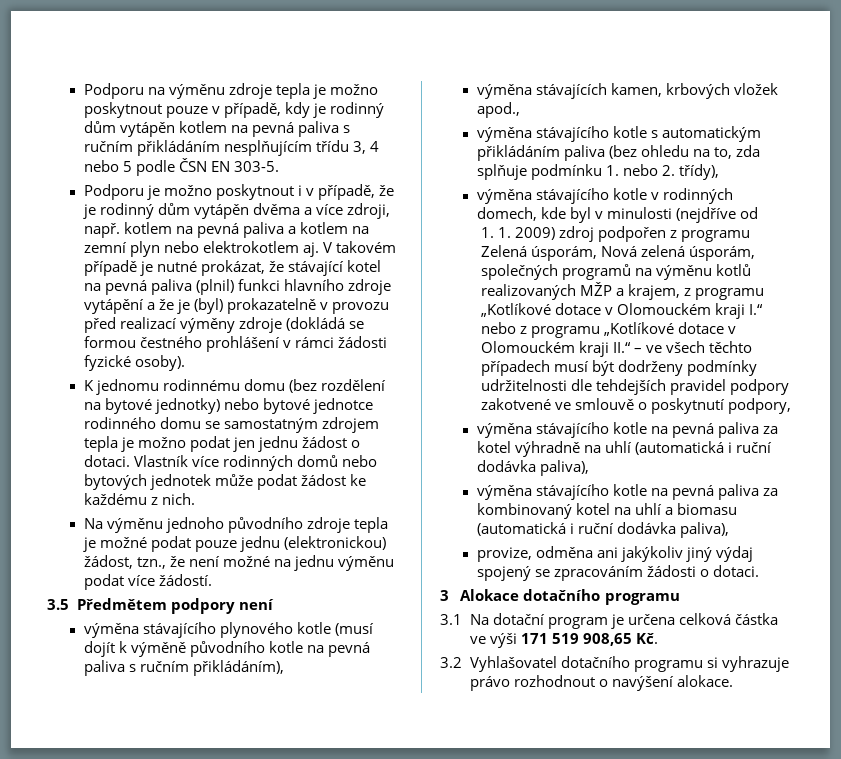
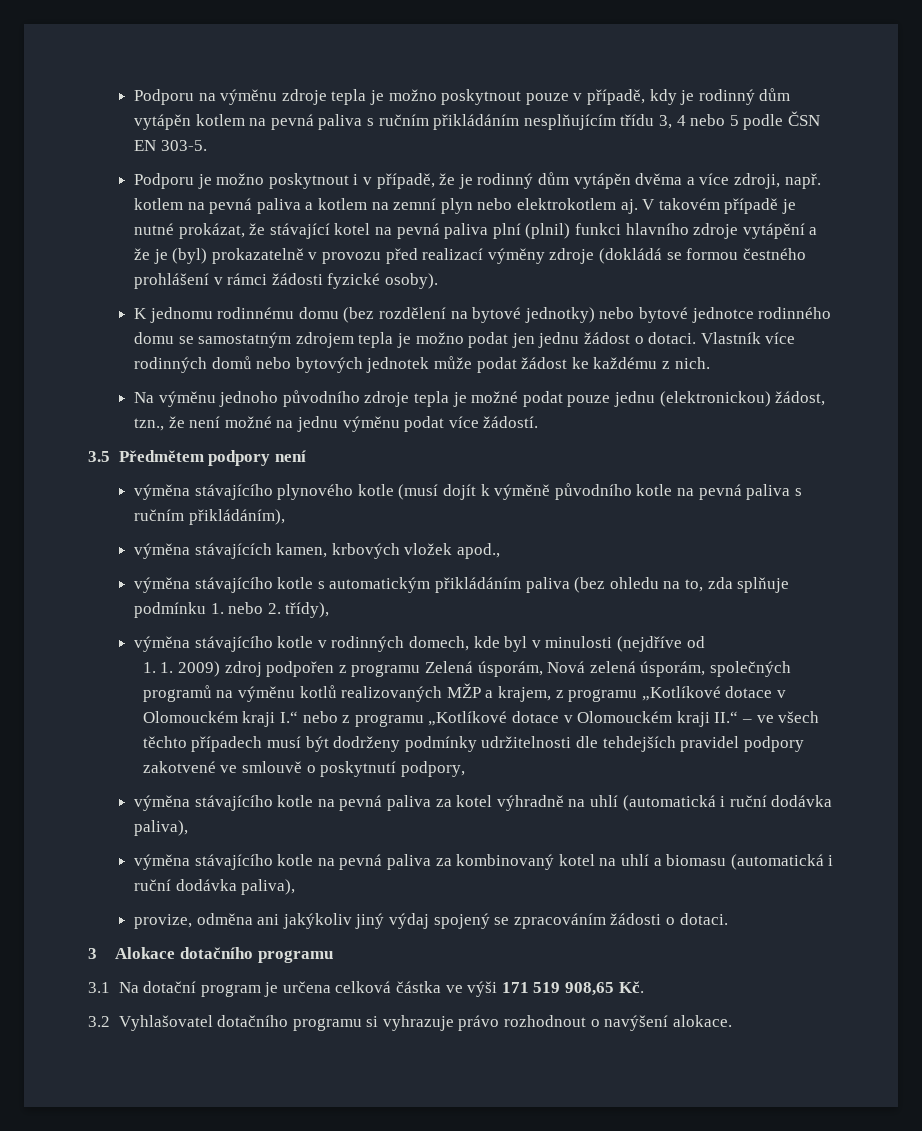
- V takovém případě je nutné prokázat, že stávající kotel na pevná paliva (plnil) funkci hlavního zdroje vytápění a že je (byl) prokazatelně v provozu před realizací výměny zdroje (dokládá se formou čestného prohlášení v rámci žádosti fyzické osoby).
+ V takovém případě je nutné prokázat, že stávající kotel na pevná paliva plní (plnil) funkci hlavního zdroje vytápění a že je (byl) prokazatelně v provozu před realizací výměny zdroje (dokládá se formou čestného prohlášení v rámci žádosti fyzické osoby).

